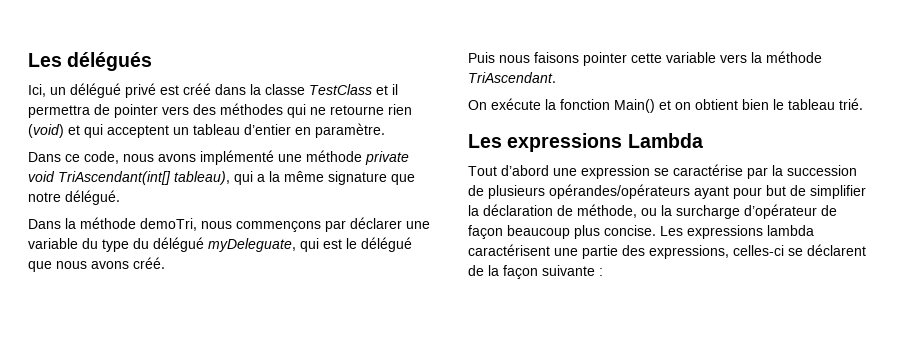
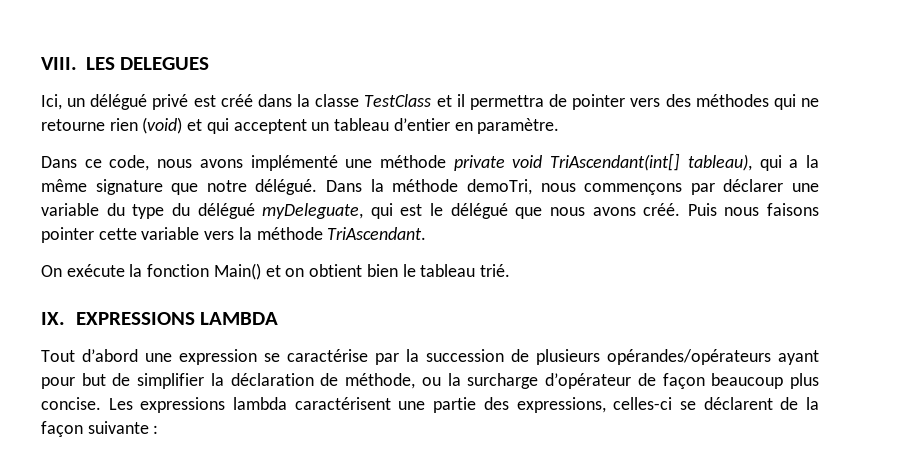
- Les délégués
+ VIII. LES DELEGUES
- Dans ce code, nous avons implémenté une méthode private void TriAscendant(int[] tableau), qui a la même signature que notre délégué.
- Dans la méthode demoTri, nous commençons par déclarer une variable du type du délégué myDeleguate, qui est le délégué que nous avons créé.
- Puis nous faisons pointer cette variable vers la méthode TriAscendant.
+ Dans ce code, nous avons implémenté une méthode private void TriAscendant(int[] tableau), qui a la même signature que notre délégué. Dans la méthode demoTri, nous commençons par déclarer une variable du type du délégué myDeleguate, qui est le délégué que nous avons créé. Puis nous faisons pointer cette variable vers la méthode TriAscendant.
- Les expressions Lambda
+ IX. EXPRESSIONS LAMBDA

